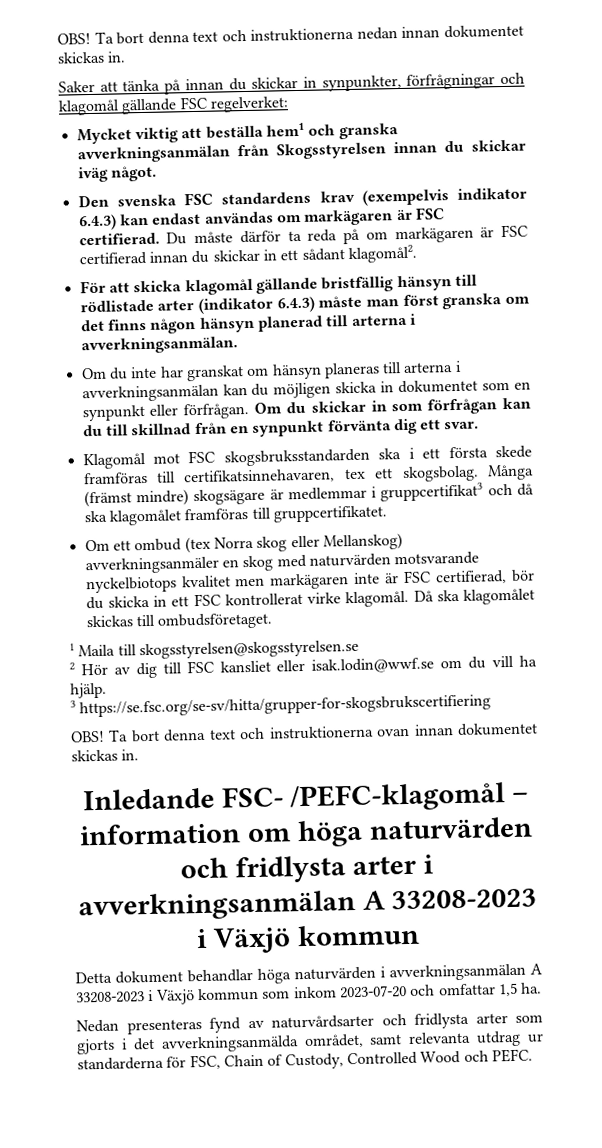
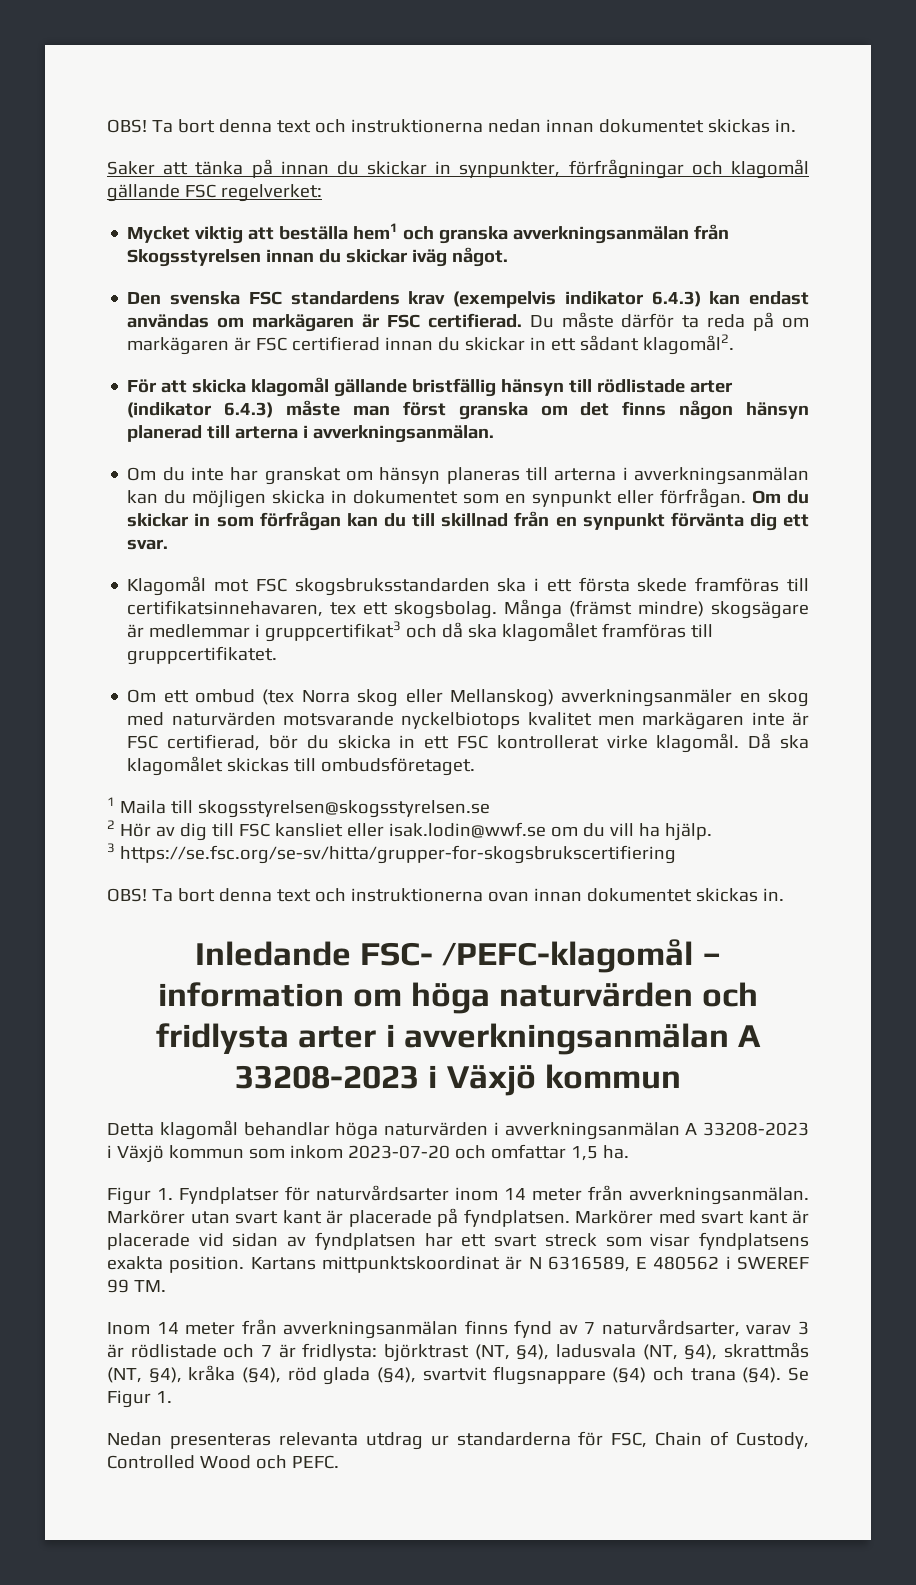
- Detta dokument behandlar höga naturvärden i avverkningsanmälan A 33208-2023 i Växjö kommun som inkom 2023-07-20 och omfattar 1,5 ha.
+ Detta klagomål behandlar höga naturvärden i avverkningsanmälan A 33208-2023 i Växjö kommun som inkom 2023-07-20 och omfattar 1,5 ha.
- Nedan presenteras fynd av naturvårdsarter och fridlysta arter som gjorts i det avverkningsanmälda området, samt relevanta utdrag ur standarderna för FSC, Chain of Custody, Controlled Wood och PEFC.
+ Figur 1. Fyndplatser för naturvårdsarter inom 14 meter från avverkningsanmälan. Markörer utan svart kant är placerade på fyndplatsen. Markörer med svart kant är placerade vid sidan av fyndplatsen har ett svart streck som visar fyndplatsens exakta position. Kartans mittpunktskoordinat är N 6316589, E 480562 i SWEREF 99 TM.
+ Inom 14 meter från avverkningsanmälan finns fynd av 7 naturvårdsarter, varav 3 är rödlistade och 7 är fridlysta: björktrast (NT, §4), ladusvala (NT, §4), skrattmås (NT, §4), kråka (§4), röd glada (§4), svartvit flugsnappare (§4) och trana (§4). Se Figur 1.
+ Nedan presenteras relevanta utdrag ur standarderna för FSC, Chain of Custody, Controlled Wood och PEFC.

